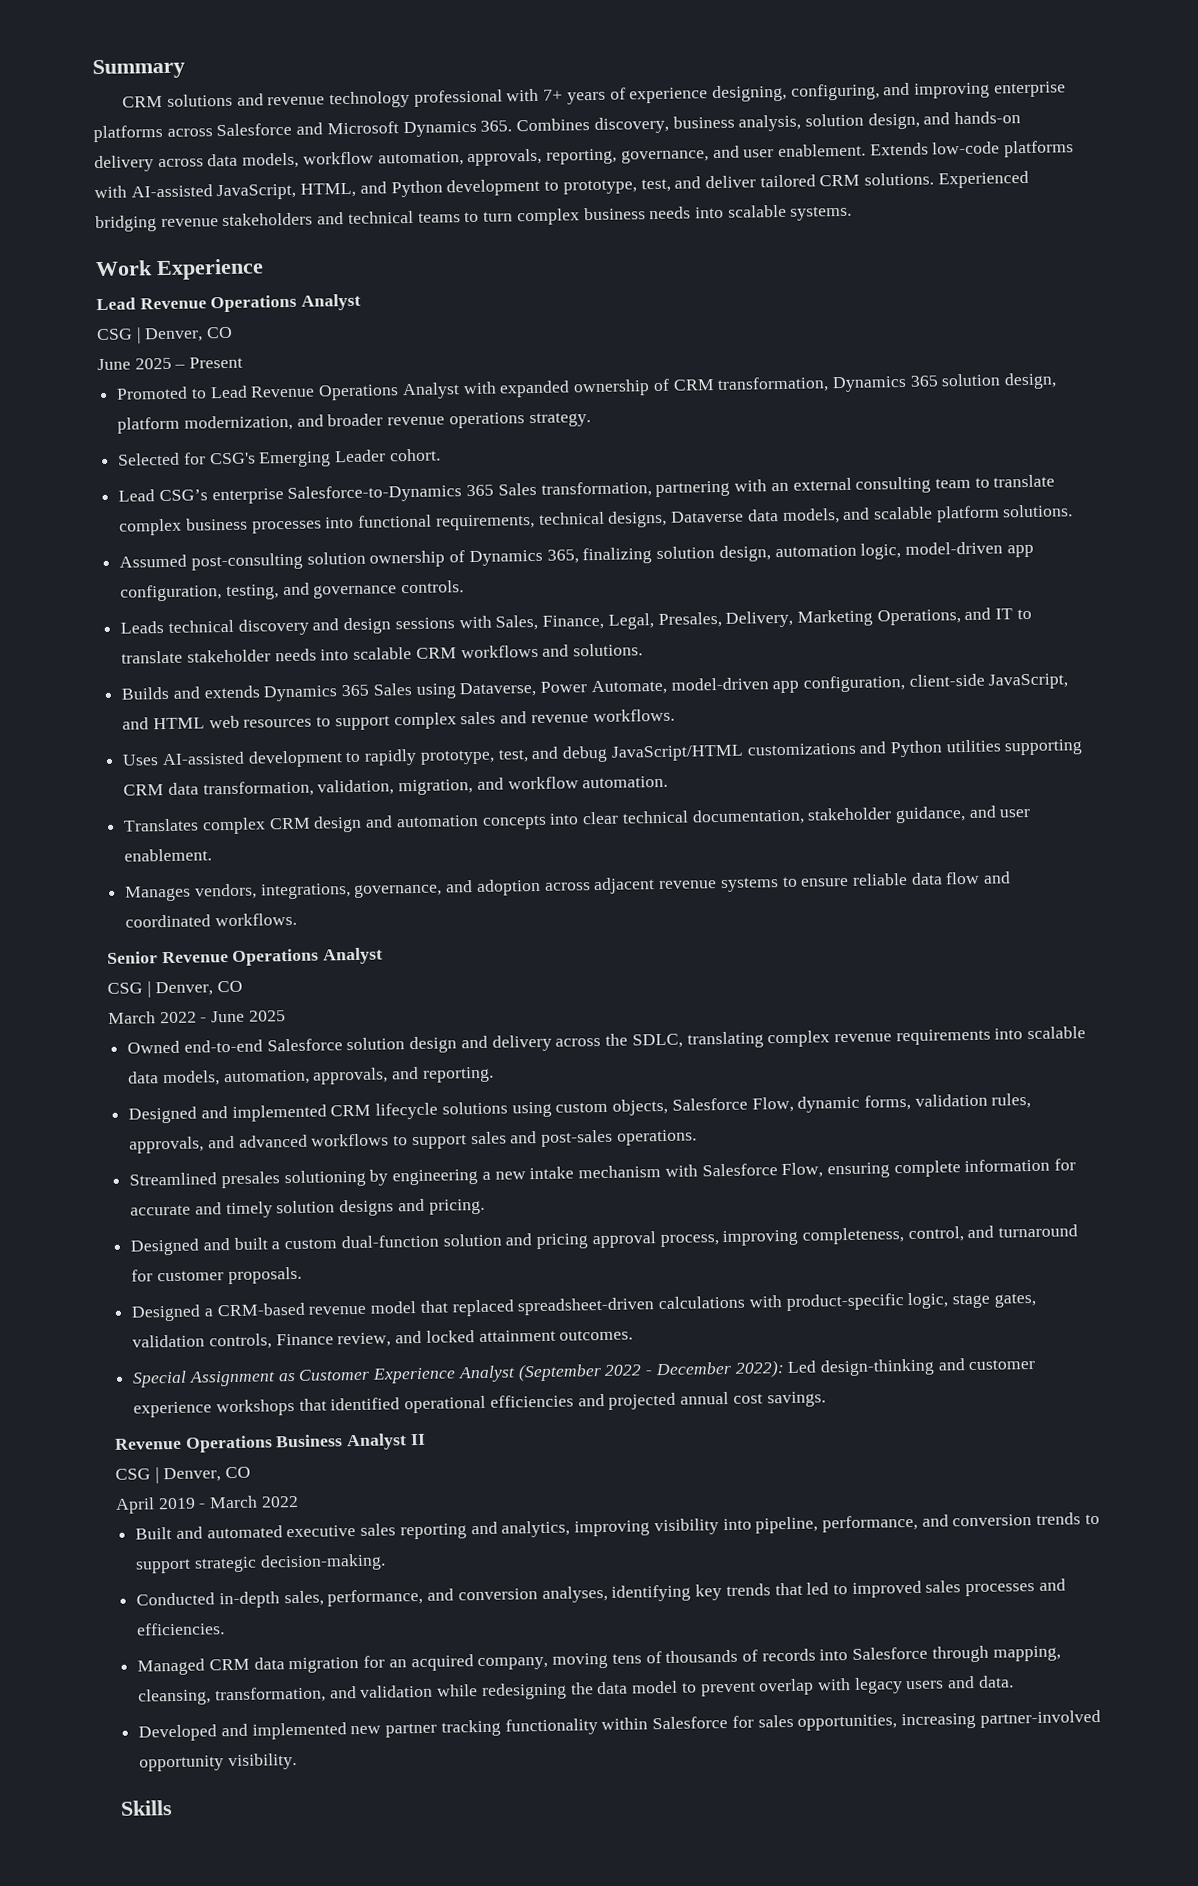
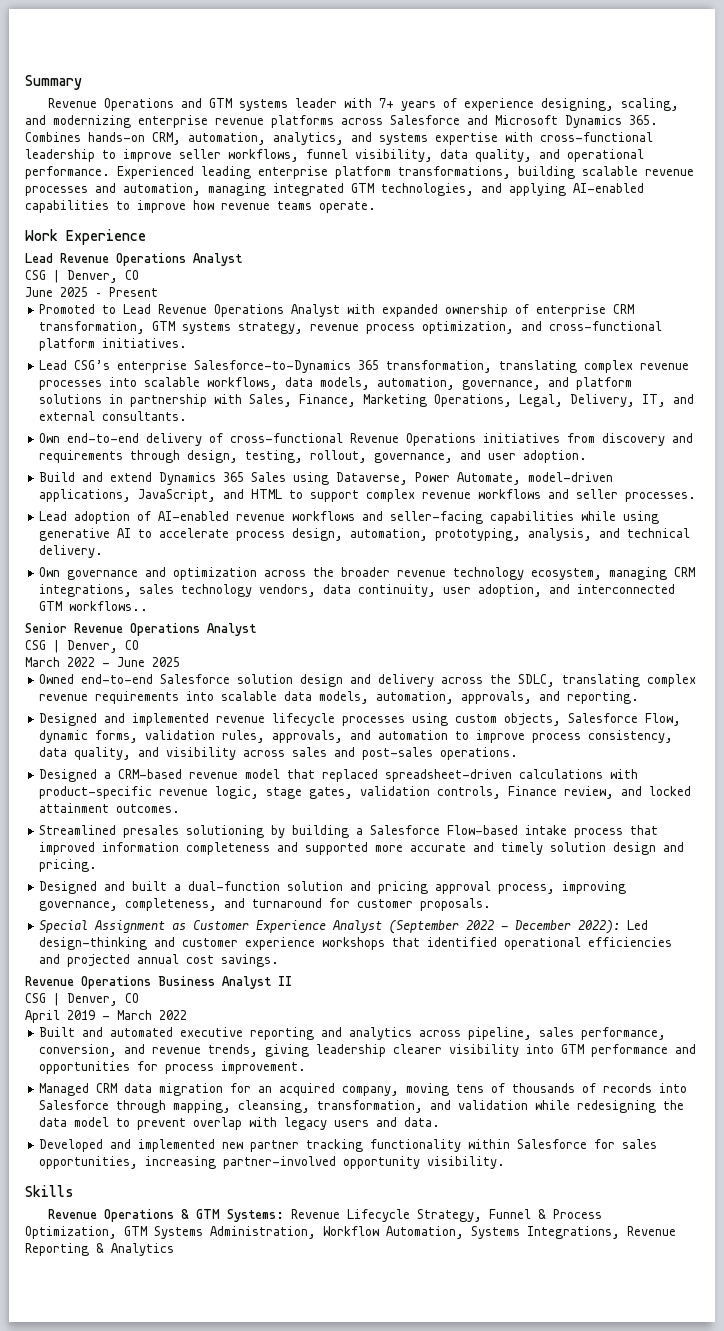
- CRM solutions and revenue technology professional with 7+ years of experience designing, configuring, and improving enterprise platforms across Salesforce and Microsoft Dynamics 365. Combines discovery, business analysis, solution design, and hands-on delivery across data models, workflow automation, approvals, reporting, governance, and user enablement. Extends low-code platforms with AI-assisted JavaScript, HTML, and Python development to prototype, test, and deliver tailored CRM solutions. Experienced bridging revenue stakeholders and technical teams to turn complex business needs into scalable systems.
+ Revenue Operations and GTM systems leader with 7+ years of experience designing, scaling, and modernizing enterprise revenue platforms across Salesforce and Microsoft Dynamics 365. Combines hands-on CRM, automation, analytics, and systems expertise with cross-functional leadership to improve seller workflows, funnel visibility, data quality, and operational performance. Experienced leading enterprise platform transformations, building scalable revenue processes and automation, managing integrated GTM technologies, and applying AI-enabled capabilities to improve how revenue teams operate.
- Promoted to Lead Revenue Operations Analyst with expanded ownership of CRM transformation, Dynamics 365 solution design, platform modernization, and broader revenue operations strategy.
- Selected for CSG's Emerging Leader cohort.
+ Promoted to Lead Revenue Operations Analyst with expanded ownership of enterprise CRM transformation, GTM systems strategy, revenue process optimization, and cross-functional platform initiatives.
- Lead CSG’s enterprise Salesforce-to-Dynamics 365 Sales transformation, partnering with an external consulting team to translate complex business processes into functional requirements, technical designs, Dataverse data models, and scalable platform solutions.
- Assumed post-consulting solution ownership of Dynamics 365, finalizing solution design, automation logic, model-driven app configuration, testing, and governance controls.
- Leads technical discovery and design sessions with Sales, Finance, Legal, Presales, Delivery, Marketing Operations, and IT to translate stakeholder needs into scalable CRM workflows and solutions.
- Builds and extends Dynamics 365 Sales using Dataverse, Power Automate, model-driven app configuration, client-side JavaScript, and HTML web resources to support complex sales and revenue workflows.
- Uses AI-assisted development to rapidly prototype, test, and debug JavaScript/HTML customizations and Python utilities supporting CRM data transformation, validation, migration, and workflow automation.
- Translates complex CRM design and automation concepts into clear technical documentation, stakeholder guidance, and user enablement.
- Manages vendors, integrations, governance, and adoption across adjacent revenue systems to ensure reliable data flow and coordinated workflows.
+ Lead CSG’s enterprise Salesforce-to-Dynamics 365 transformation, translating complex revenue processes into scalable workflows, data models, automation, governance, and platform solutions in partnership with Sales, Finance, Marketing Operations, Legal, Delivery, IT, and external consultants.
+ Own end-to-end delivery of cross-functional Revenue Operations initiatives from discovery and requirements through design, testing, rollout, governance, and user adoption.
+ Build and extend Dynamics 365 Sales using Dataverse, Power Automate, model-driven applications, JavaScript, and HTML to support complex revenue workflows and seller processes.
+ Lead adoption of AI-enabled revenue workflows and seller-facing capabilities while using generative AI to accelerate process design, automation, prototyping, analysis, and technical delivery.
+ Own governance and optimization across the broader revenue technology ecosystem, managing CRM integrations, sales technology vendors, data continuity, user adoption, and interconnected GTM workflows..
- Designed and implemented CRM lifecycle solutions using custom objects, Salesforce Flow, dynamic forms, validation rules, approvals, and advanced workflows to support sales and post-sales operations.
- Streamlined presales solutioning by engineering a new intake mechanism with Salesforce Flow, ensuring complete information for accurate and timely solution designs and pricing.
- Designed and built a custom dual-function solution and pricing approval process, improving completeness, control, and turnaround for customer proposals.
+ Designed and implemented revenue lifecycle processes using custom objects, Salesforce Flow, dynamic forms, validation rules, approvals, and automation to improve process consistency, data quality, and visibility across sales and post-sales operations.
- Designed a CRM-based revenue model that replaced spreadsheet-driven calculations with product-specific logic, stage gates, validation controls, Finance review, and locked attainment outcomes.
+ Designed a CRM-based revenue model that replaced spreadsheet-driven calculations with product-specific revenue logic, stage gates, validation controls, Finance review, and locked attainment outcomes.
+ Streamlined presales solutioning by building a Salesforce Flow-based intake process that improved information completeness and supported more accurate and timely solution design and pricing.
+ Designed and built a dual-function solution and pricing approval process, improving governance, completeness, and turnaround for customer proposals.
- Built and automated executive sales reporting and analytics, improving visibility into pipeline, performance, and conversion trends to support strategic decision-making.
- Conducted in-depth sales, performance, and conversion analyses, identifying key trends that led to improved sales processes and efficiencies.
+ Built and automated executive reporting and analytics across pipeline, sales performance, conversion, and revenue trends, giving leadership clearer visibility into GTM performance and opportunities for process improvement.
+ Revenue Operations & GTM Systems: Revenue Lifecycle Strategy, Funnel & Process Optimization, GTM Systems Administration, Workflow Automation, Systems Integrations, Revenue Reporting & Analytics

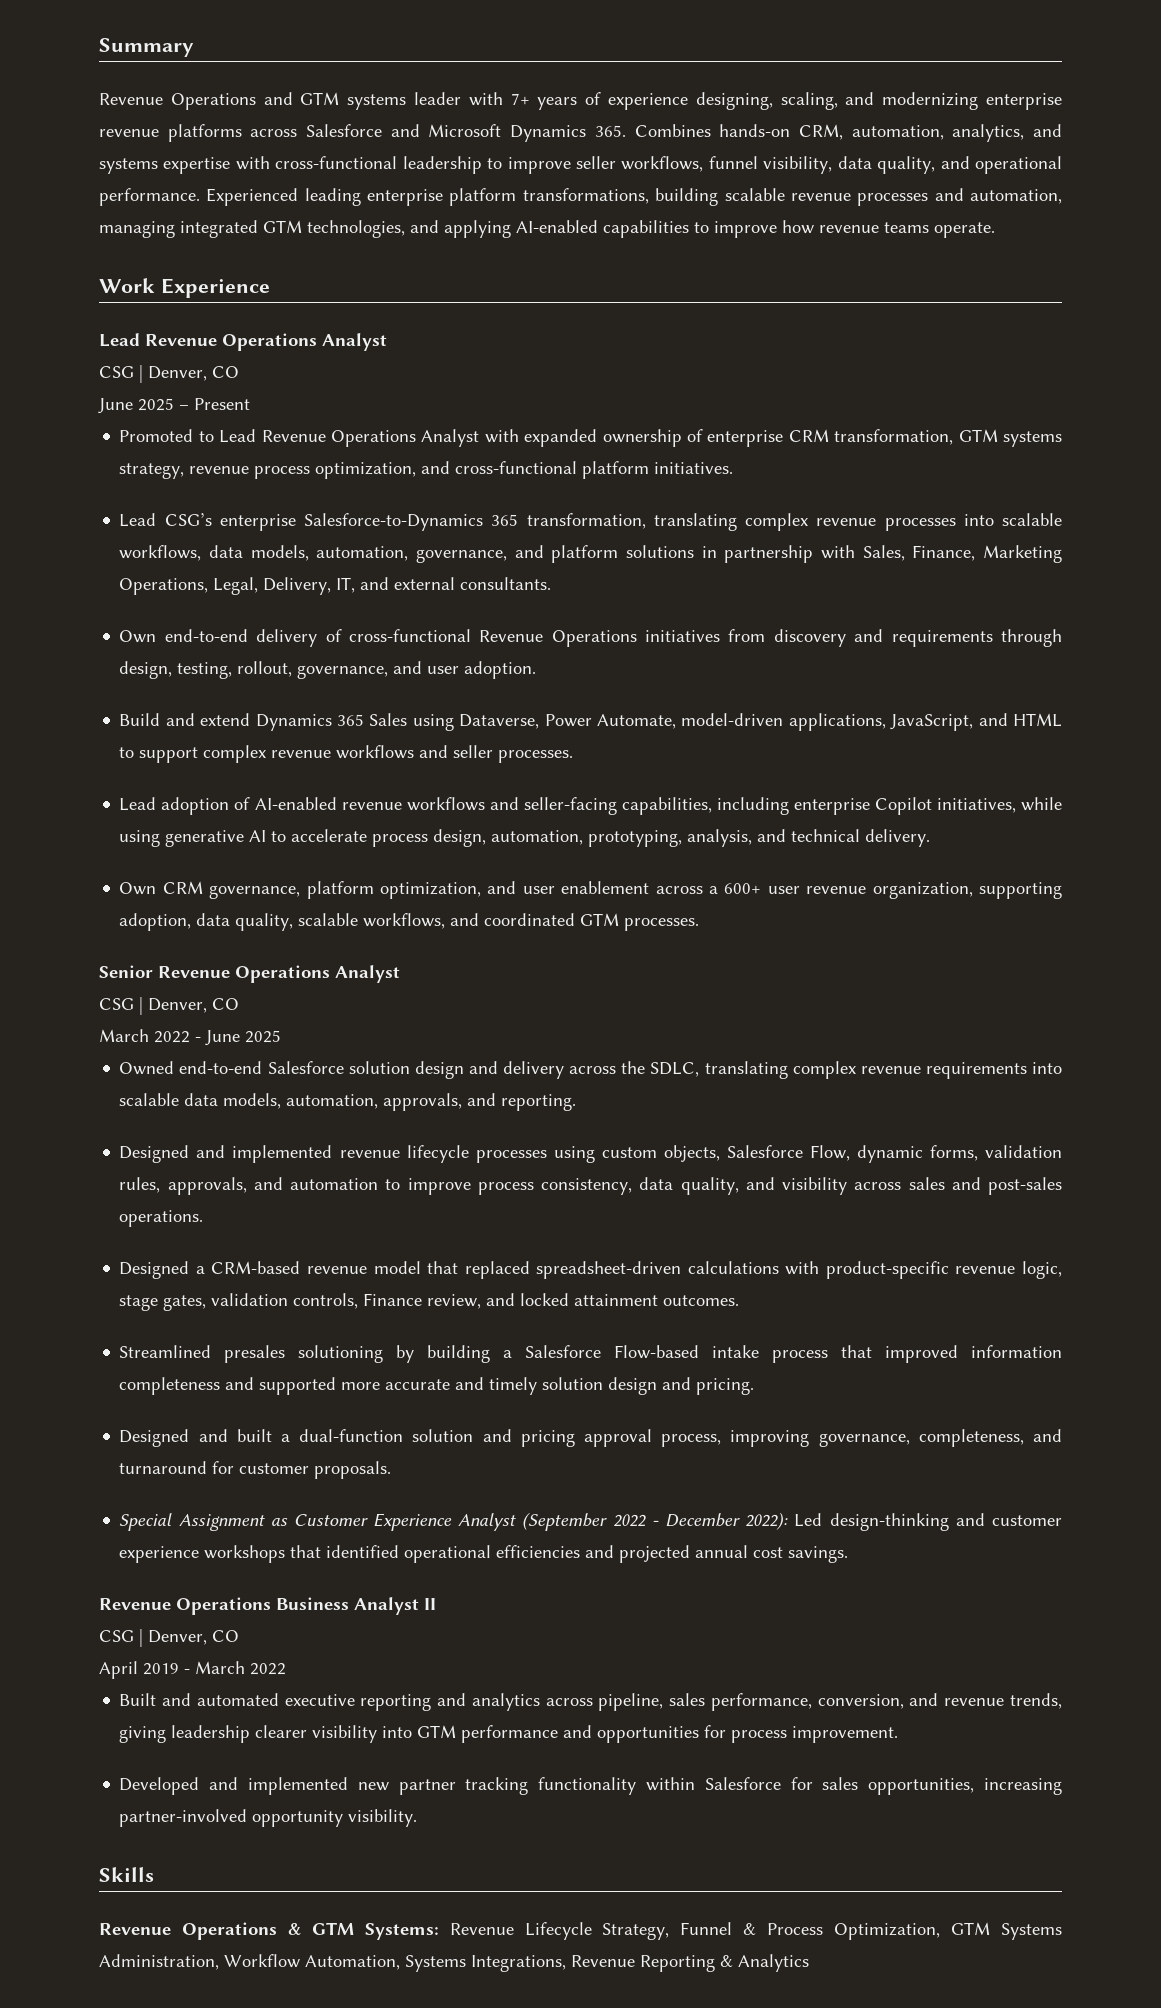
- Lead adoption of AI-enabled revenue workflows and seller-facing capabilities while using generative AI to accelerate process design, automation, prototyping, analysis, and technical delivery.
+ Lead adoption of AI-enabled revenue workflows and seller-facing capabilities, including enterprise Copilot initiatives, while using generative AI to accelerate process design, automation, prototyping, analysis, and technical delivery.
- Own governance and optimization across the broader revenue technology ecosystem, managing CRM integrations, sales technology vendors, data continuity, user adoption, and interconnected GTM workflows..
+ Own CRM governance, platform optimization, and user enablement across a 600+ user revenue organization, supporting adoption, data quality, scalable workflows, and coordinated GTM processes.
- Managed CRM data migration for an acquired company, moving tens of thousands of records into Salesforce through mapping, cleansing, transformation, and validation while redesigning the data model to prevent overlap with legacy users and data.

